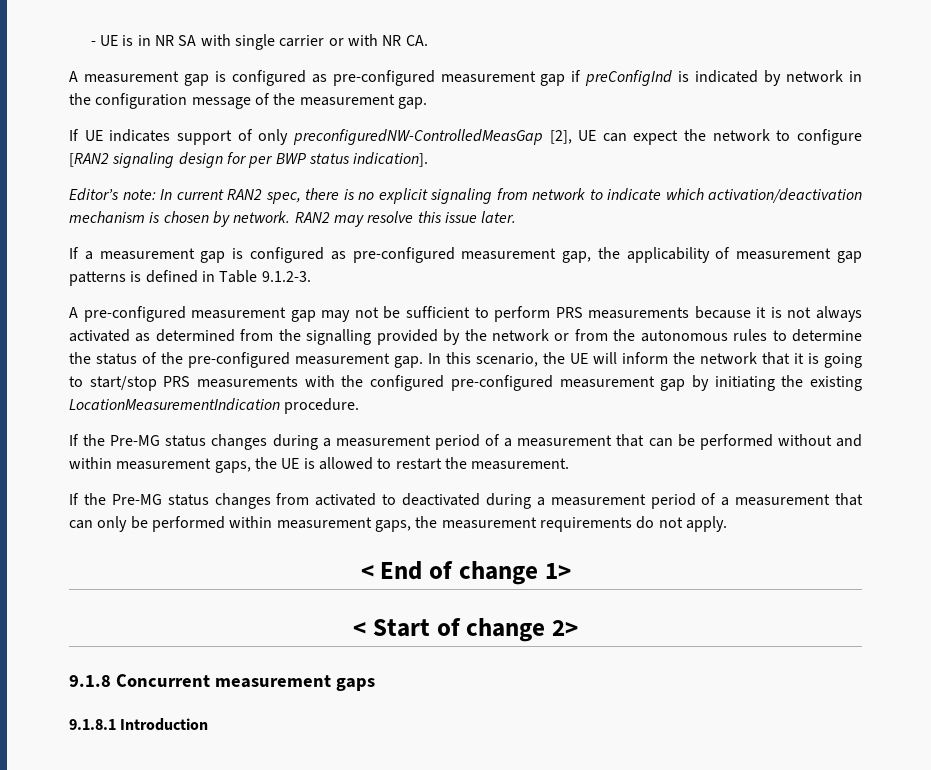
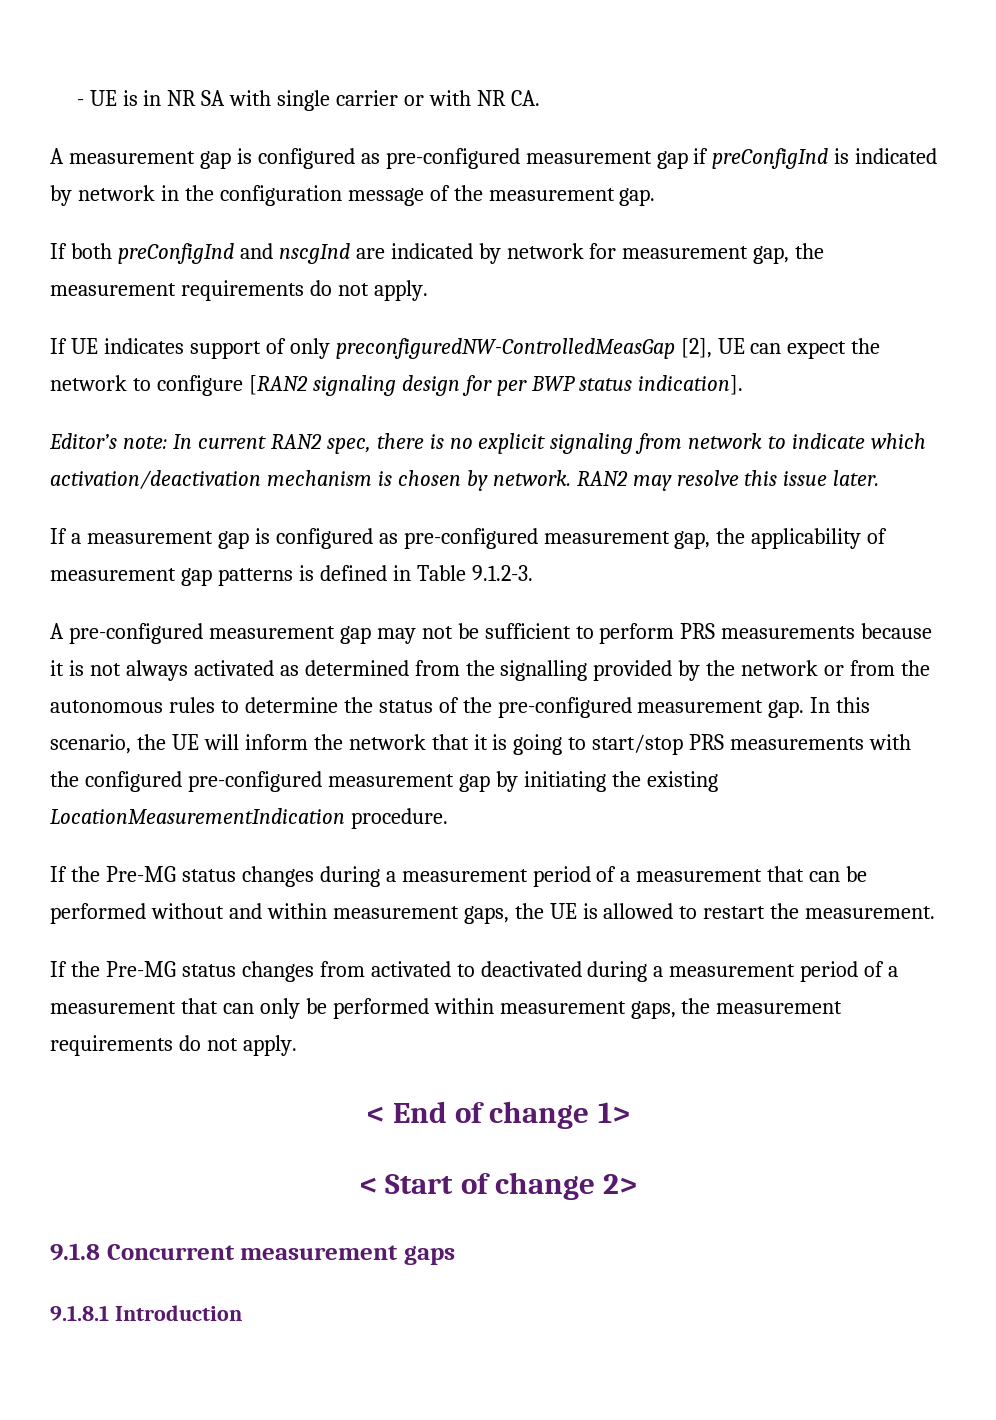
+ If both preConfigInd and nscgInd are indicated by network for measurement gap, the measurement requirements do not apply.

